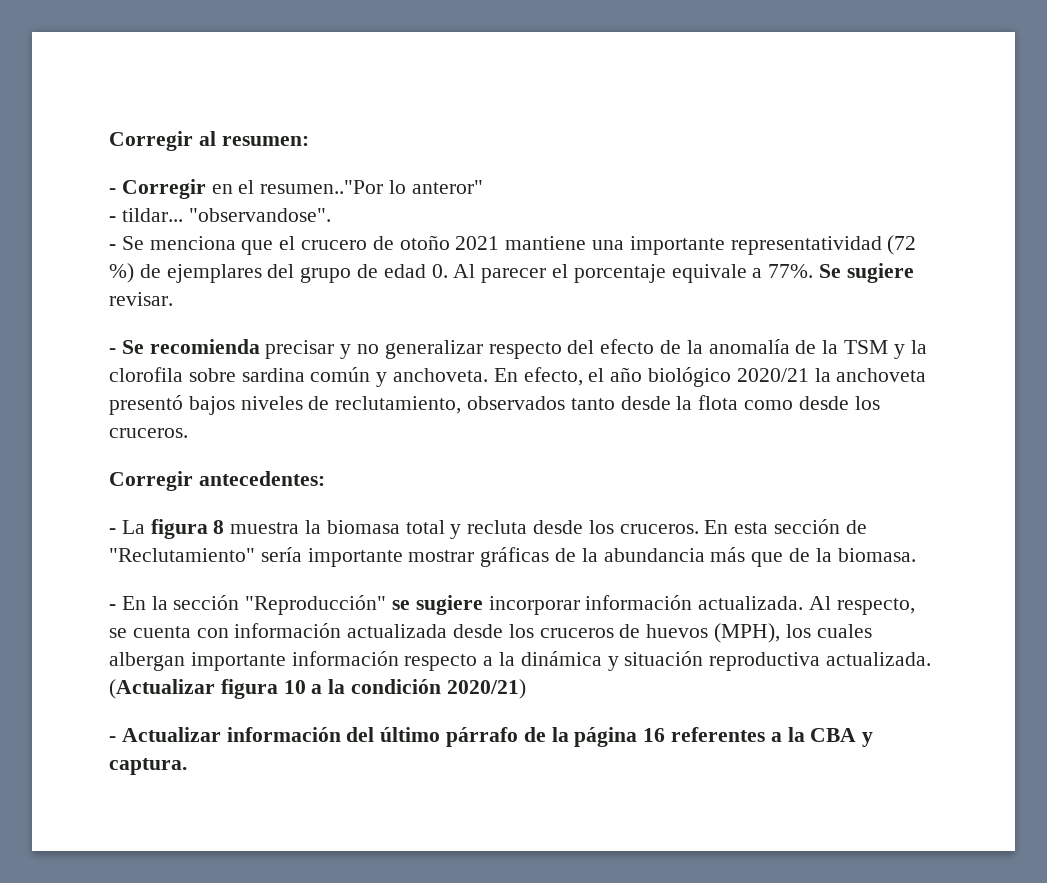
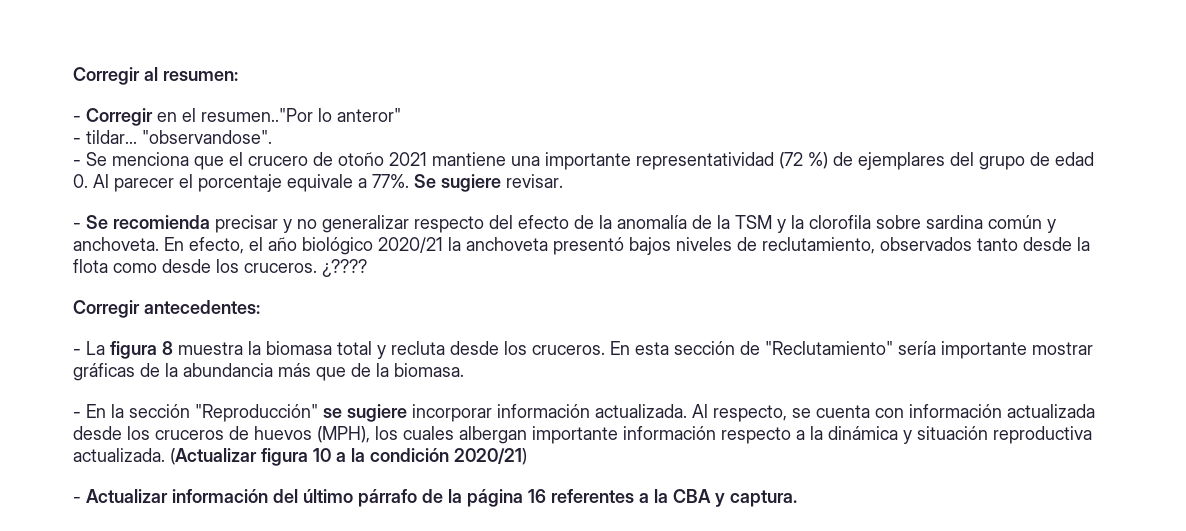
+ ¿????

